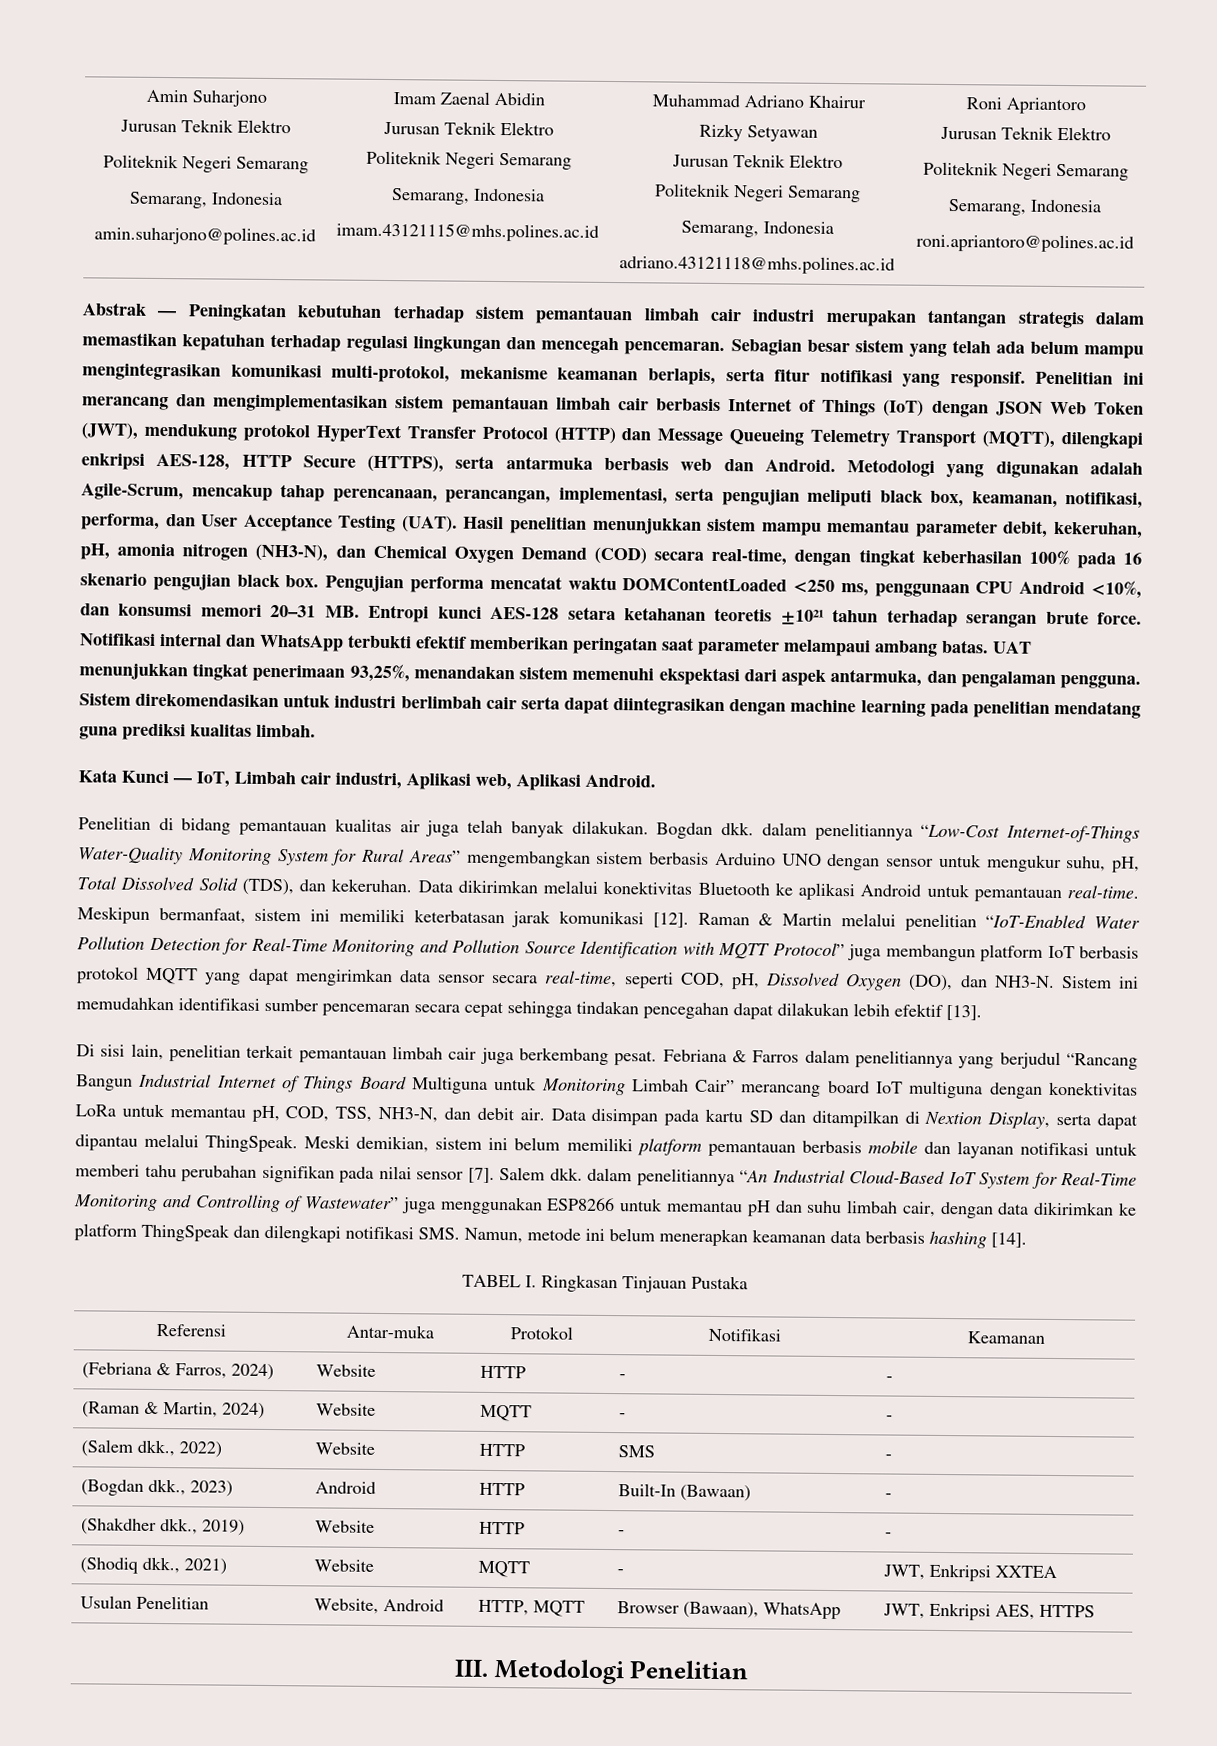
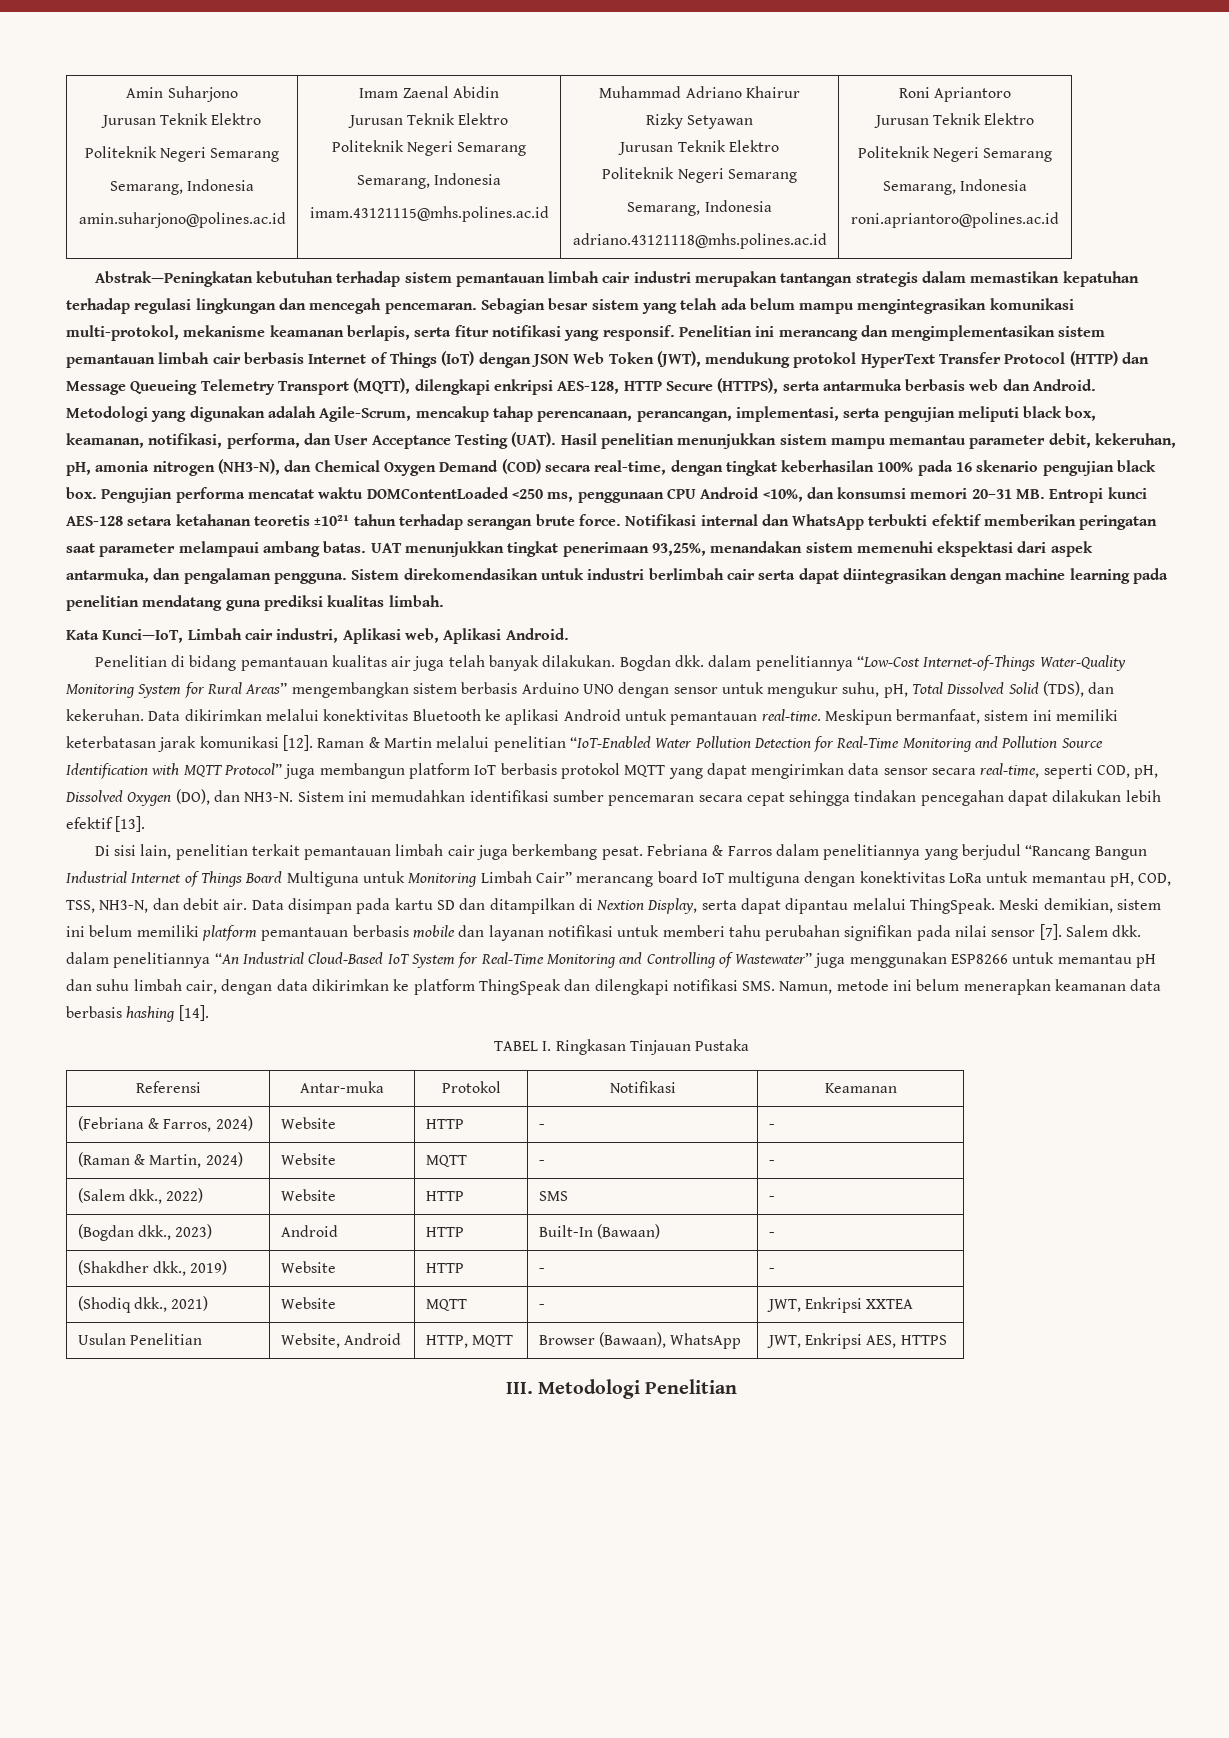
- Abstrak — Peningkatan kebutuhan terhadap sistem pemantauan limbah cair industri merupakan tantangan strategis dalam memastikan kepatuhan terhadap regulasi lingkungan dan mencegah pencemaran.
+ Abstrak—Peningkatan kebutuhan terhadap sistem pemantauan limbah cair industri merupakan tantangan strategis dalam memastikan kepatuhan terhadap regulasi lingkungan dan mencegah pencemaran.
- Kata Kunci — IoT, Limbah cair industri, Aplikasi web, Aplikasi Android.
+ Kata Kunci—IoT, Limbah cair industri, Aplikasi web, Aplikasi Android.

